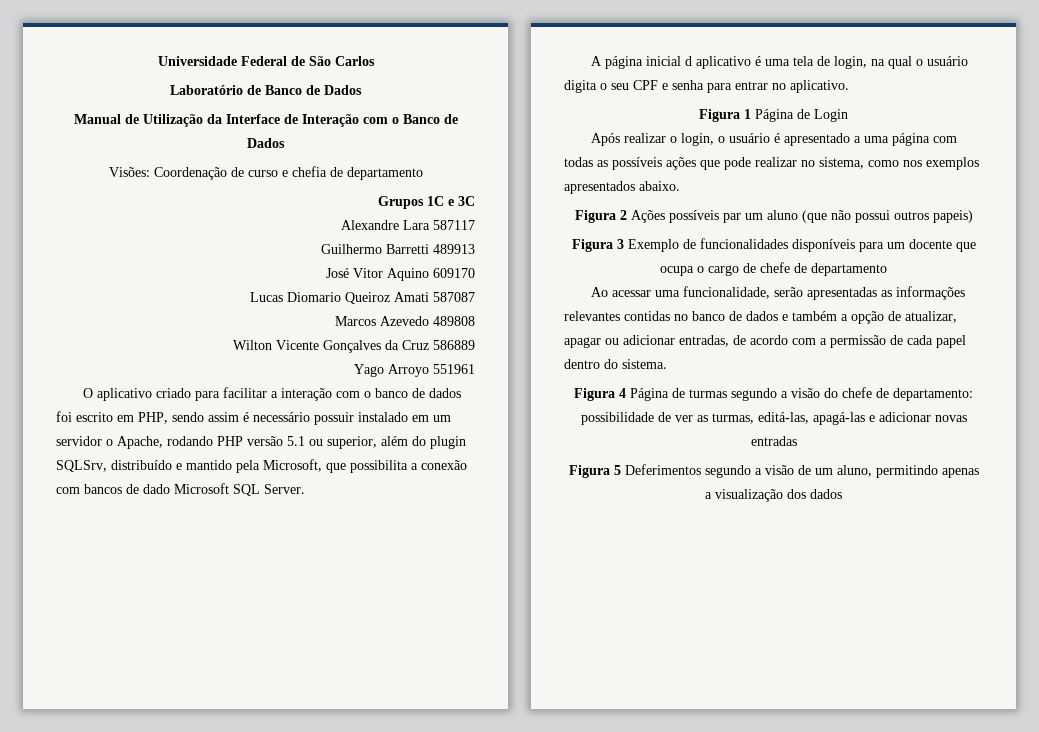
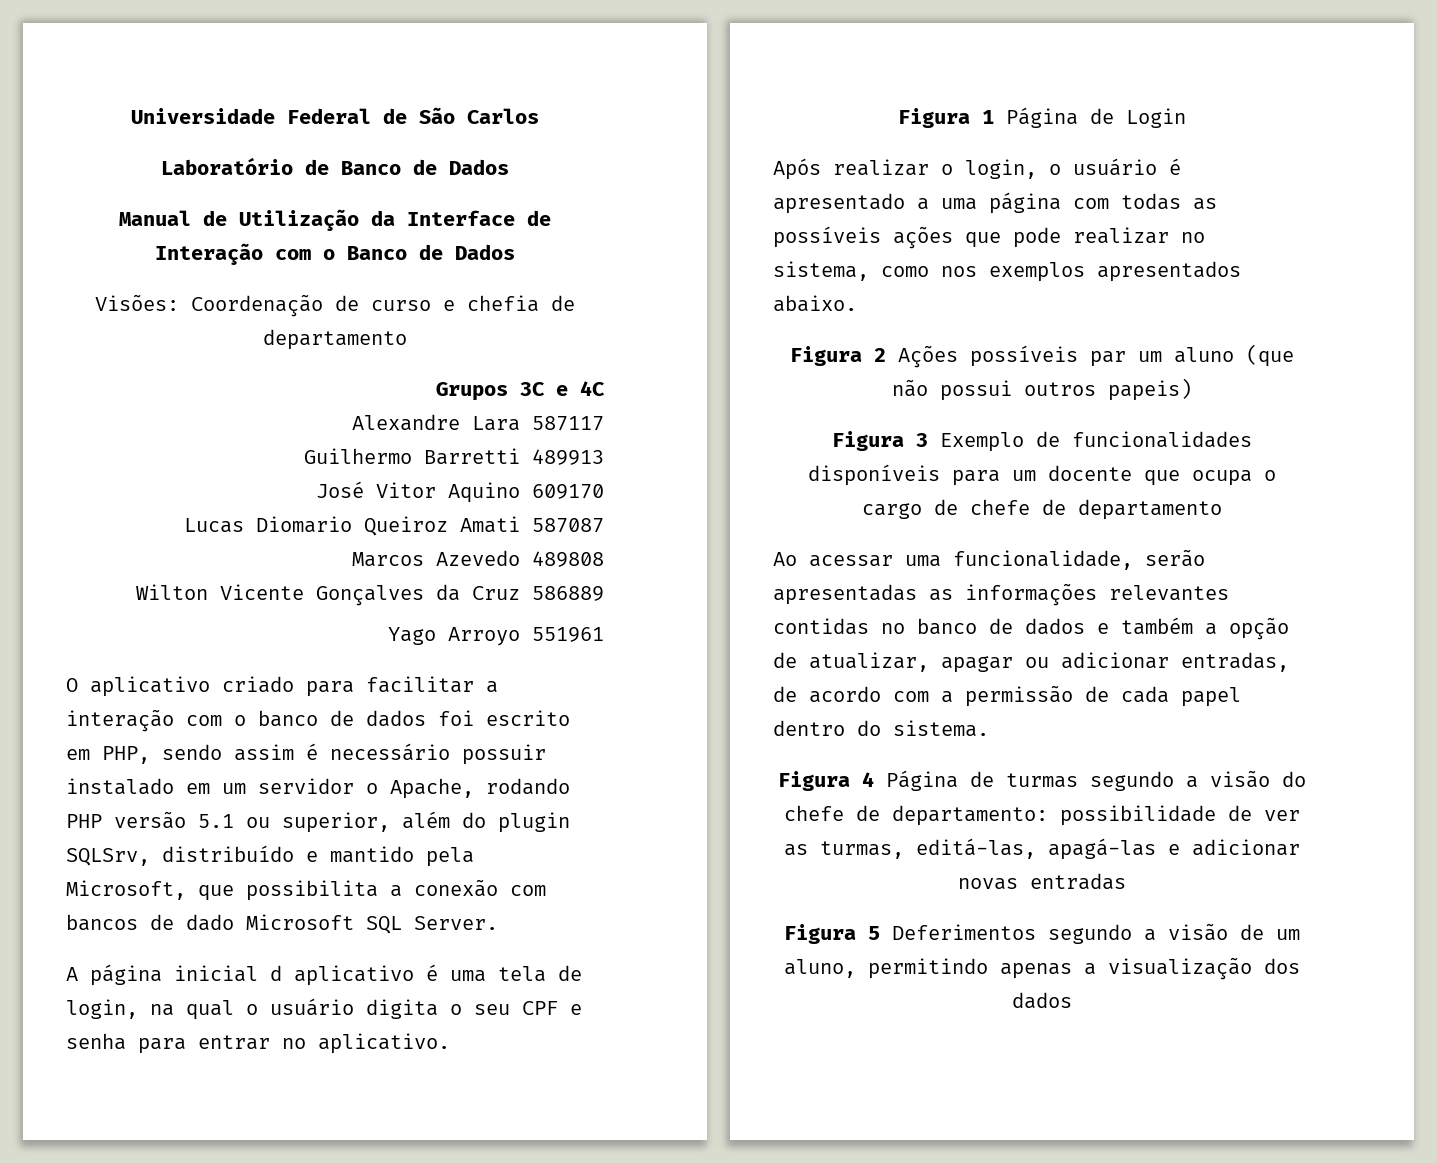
- Grupos 1C e 3C
+ Grupos 3C e 4C

